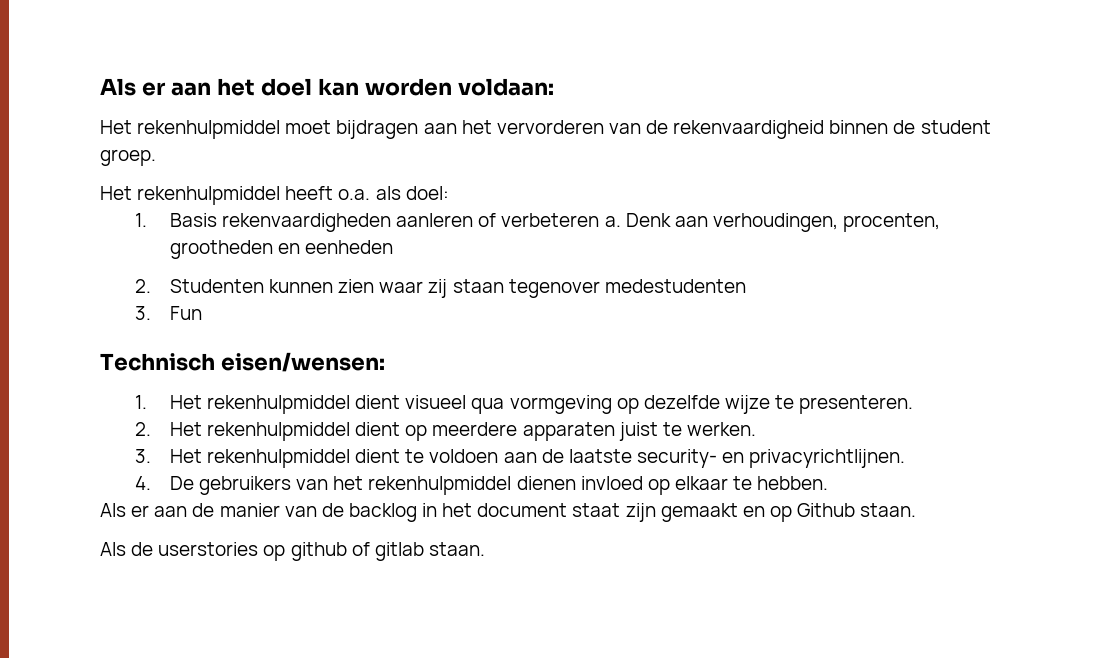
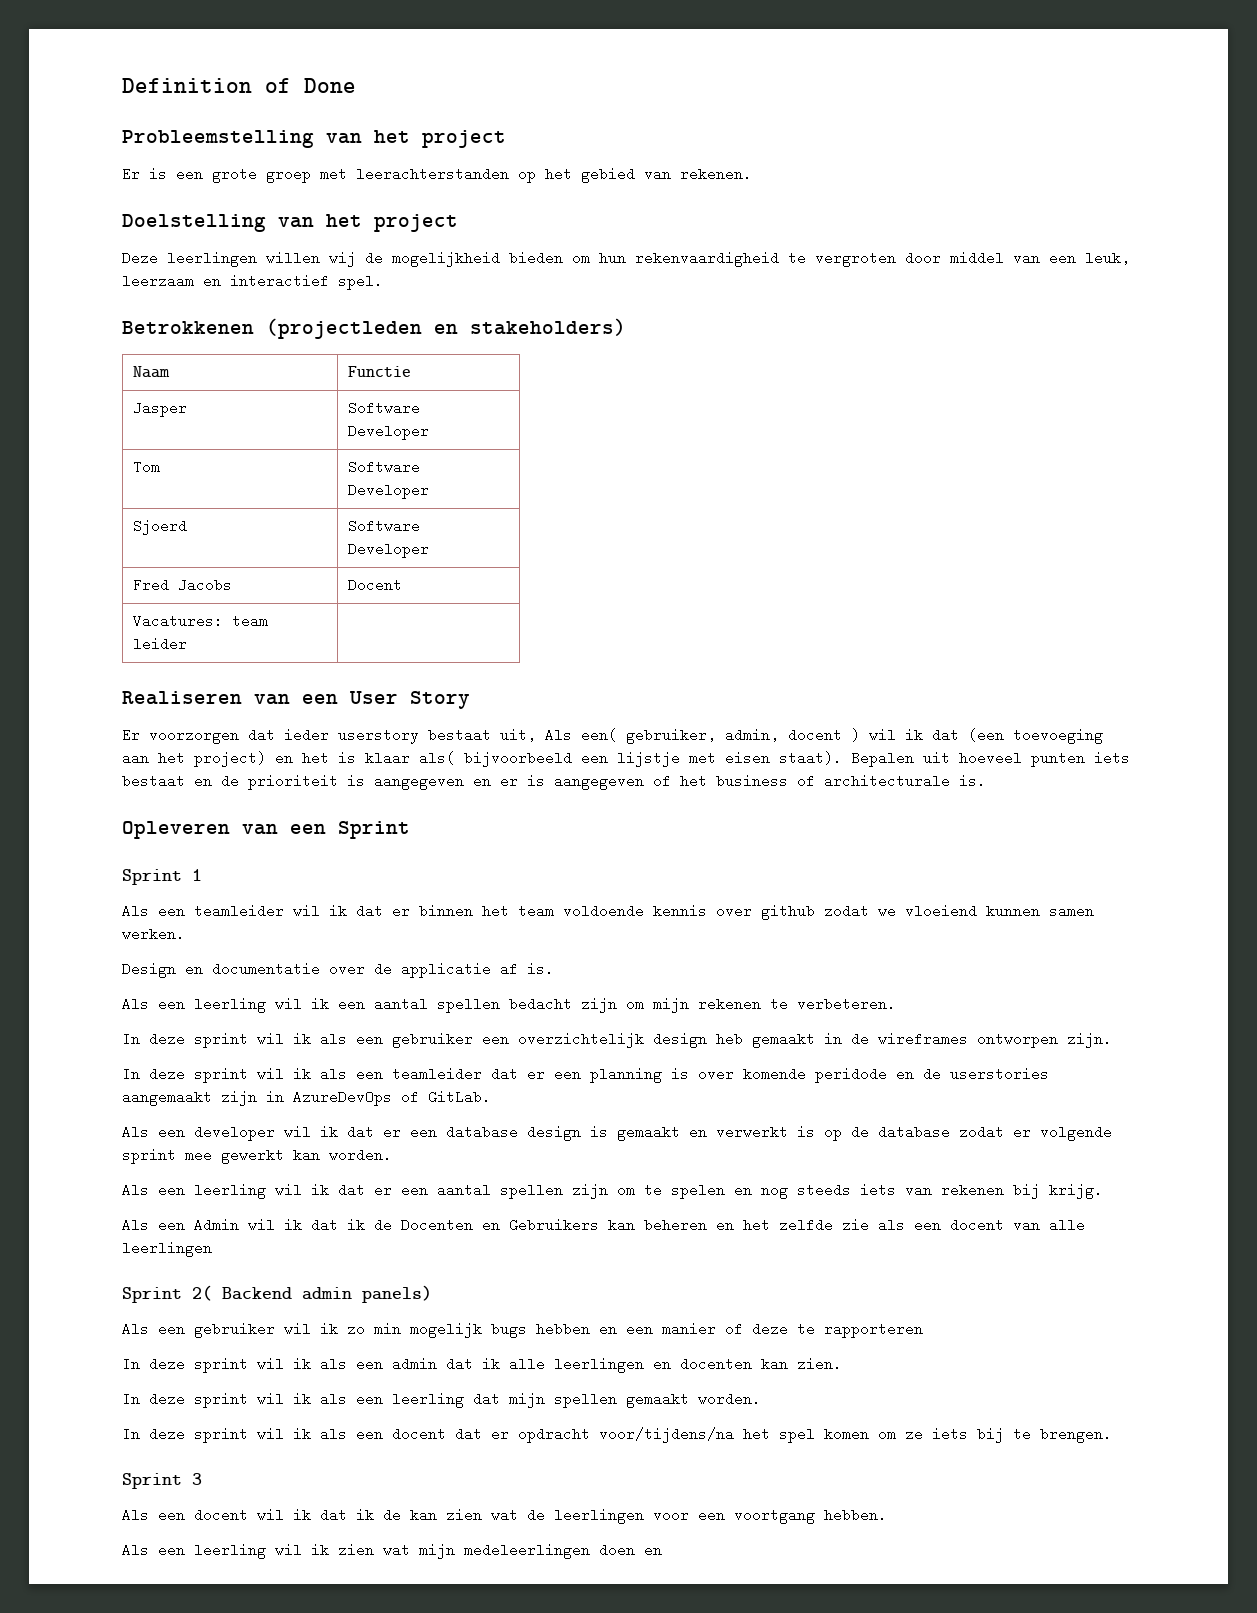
- Als er aan het doel kan worden voldaan:
- Het rekenhulpmiddel moet bijdragen aan het vervorderen van de rekenvaardigheid binnen de student groep.
- Het rekenhulpmiddel heeft o.a. als doel:
- 1. Basis rekenvaardigheden aanleren of verbeteren a. Denk aan verhoudingen, procenten, grootheden en eenheden
- 2. Studenten kunnen zien waar zij staan tegenover medestudenten
- 3. Fun
- Technisch eisen/wensen:
- 1. Het rekenhulpmiddel dient visueel qua vormgeving op dezelfde wijze te presenteren.
- 2. Het rekenhulpmiddel dient op meerdere apparaten juist te werken.
- 3. Het rekenhulpmiddel dient te voldoen aan de laatste security- en privacyrichtlijnen.
- 4. De gebruikers van het rekenhulpmiddel dienen invloed op elkaar te hebben.
- Als er aan de manier van de backlog in het document staat zijn gemaakt en op Github staan.
- Als de userstories op github of gitlab staan.
+ Definition of Done
+ Probleemstelling van het project
+ Er is een grote groep met leerachterstanden op het gebied van rekenen.
+ Doelstelling van het project
+ Deze leerlingen willen wij de mogelijkheid bieden om hun rekenvaardigheid te vergroten door middel van een leuk, leerzaam en interactief spel.
+ Betrokkenen (projectleden en stakeholders)
+ Naam | Functie
+ Jasper | Software Developer
+ Tom | Software Developer
+ Sjoerd | Software Developer
+ Fred Jacobs | Docent
+ Vacatures: team leider |
+ Realiseren van een User Story
+ Er voorzorgen dat ieder userstory bestaat uit, Als een( gebruiker, admin, docent ) wil ik dat (een toevoeging aan het project) en het is klaar als( bijvoorbeeld een lijstje met eisen staat). Bepalen uit hoeveel punten iets bestaat en de prioriteit is aangegeven en er is aangegeven of het business of architecturale is.
+ Opleveren van een Sprint
+ Sprint 1
+ Als een teamleider wil ik dat er binnen het team voldoende kennis over github zodat we vloeiend kunnen samen werken.
+ Design en documentatie over de applicatie af is.
+ Als een leerling wil ik een aantal spellen bedacht zijn om mijn rekenen te verbeteren.
+ In deze sprint wil ik als een gebruiker een overzichtelijk design heb gemaakt in de wireframes ontworpen zijn.
+ In deze sprint wil ik als een teamleider dat er een planning is over komende peridode en de userstories aangemaakt zijn in AzureDevOps of GitLab.
+ Als een developer wil ik dat er een database design is gemaakt en verwerkt is op de database zodat er volgende sprint mee gewerkt kan worden.
+ Als een leerling wil ik dat er een aantal spellen zijn om te spelen en nog steeds iets van rekenen bij krijg.
+ Als een Admin wil ik dat ik de Docenten en Gebruikers kan beheren en het zelfde zie als een docent van alle leerlingen
+ Sprint 2( Backend admin panels)
+ Als een gebruiker wil ik zo min mogelijk bugs hebben en een manier of deze te rapporteren
+ In deze sprint wil ik als een admin dat ik alle leerlingen en docenten kan zien.
+ In deze sprint wil ik als een leerling dat mijn spellen gemaakt worden.
+ In deze sprint wil ik als een docent dat er opdracht voor/tijdens/na het spel komen om ze iets bij te brengen.
+ Sprint 3
+ Als een docent wil ik dat ik de kan zien wat de leerlingen voor een voortgang hebben.
+ Als een leerling wil ik zien wat mijn medeleerlingen doen en

